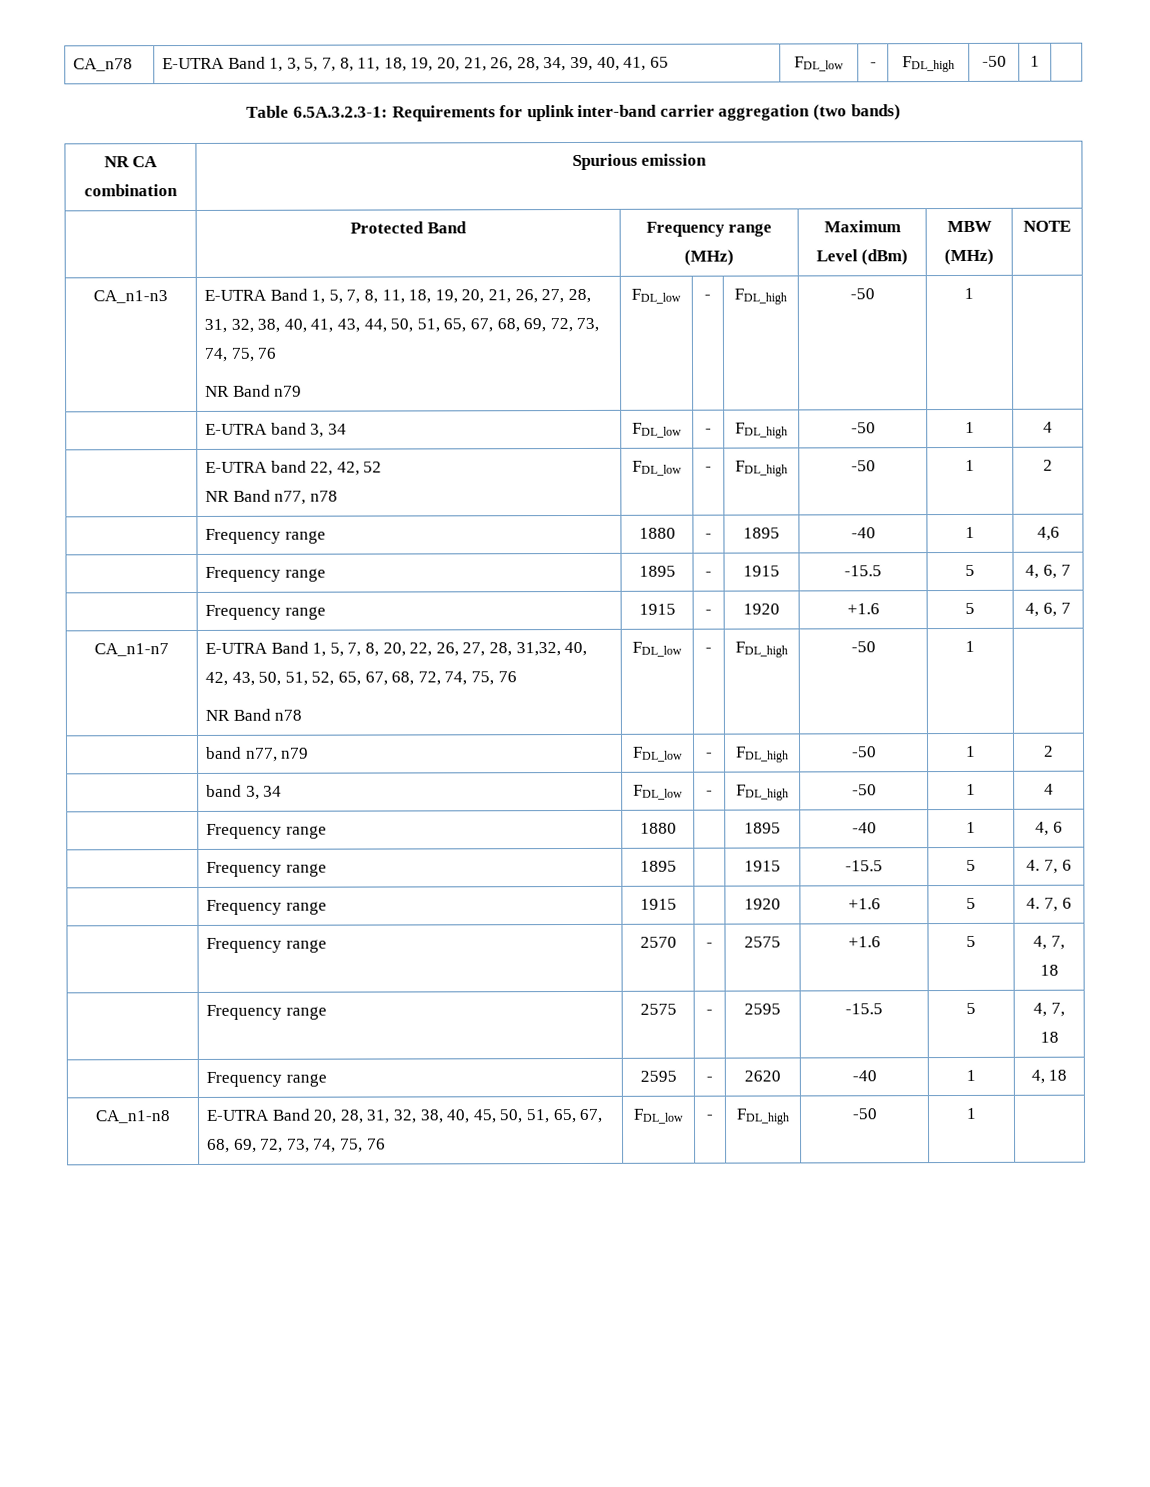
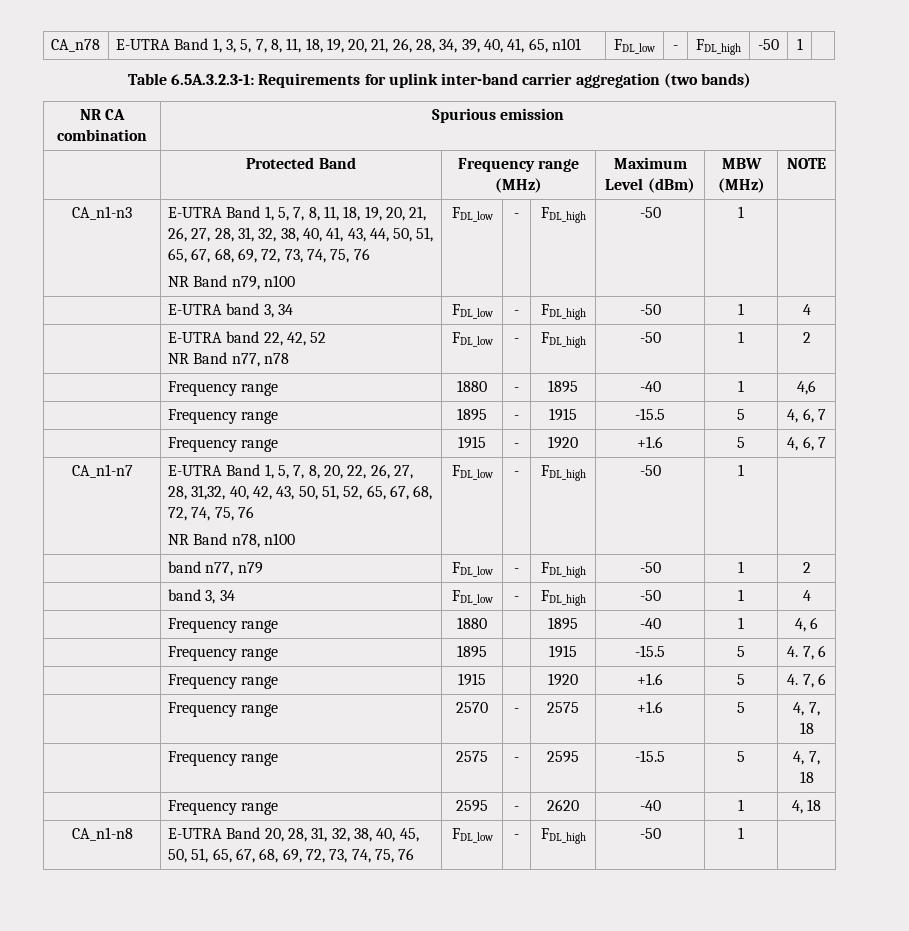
- CA_n78 | E-UTRA Band 1, 3, 5, 7, 8, 11, 18, 19, 20, 21, 26, 28, 34, 39, 40, 41, 65 | FDL_low | - | FDL_high | -50 | 1 |
+ CA_n78 | E-UTRA Band 1, 3, 5, 7, 8, 11, 18, 19, 20, 21, 26, 28, 34, 39, 40, 41, 65, n101 | FDL_low | - | FDL_high | -50 | 1 |
- NR Band n79
+ NR Band n79, n100
  CA_n1-n7 | E-UTRA Band 1, 5, 7, 8, 20, 22, 26, 27, 28, 31,32, 40, 42, 43, 50, 51, 52, 65, 67, 68, 72, 74, 75, 76
- NR Band n78 | FDL_low | - | FDL_high | -50 | 1 |
+ NR Band n78, n100 | FDL_low | - | FDL_high | -50 | 1 |

